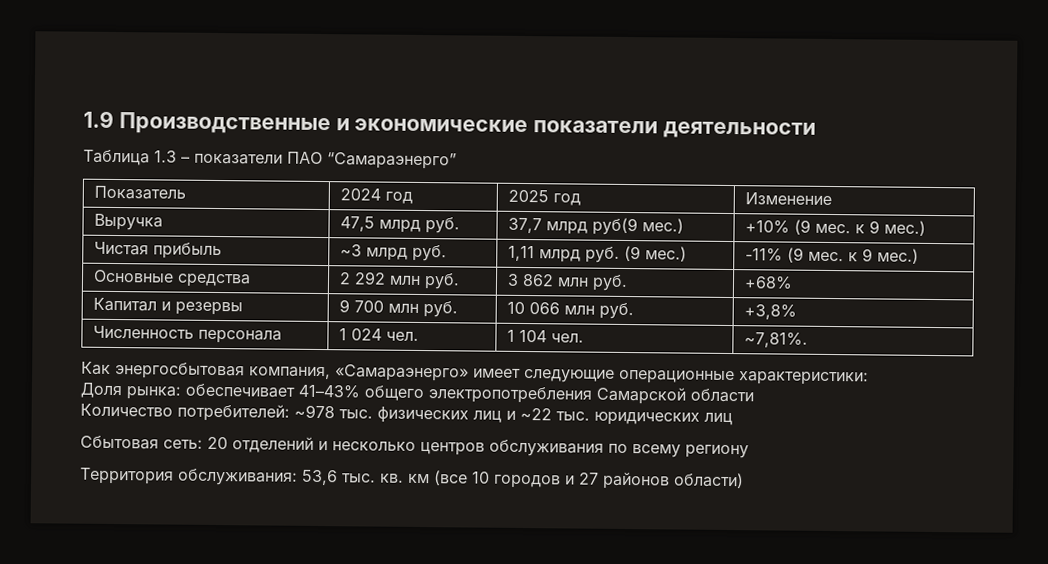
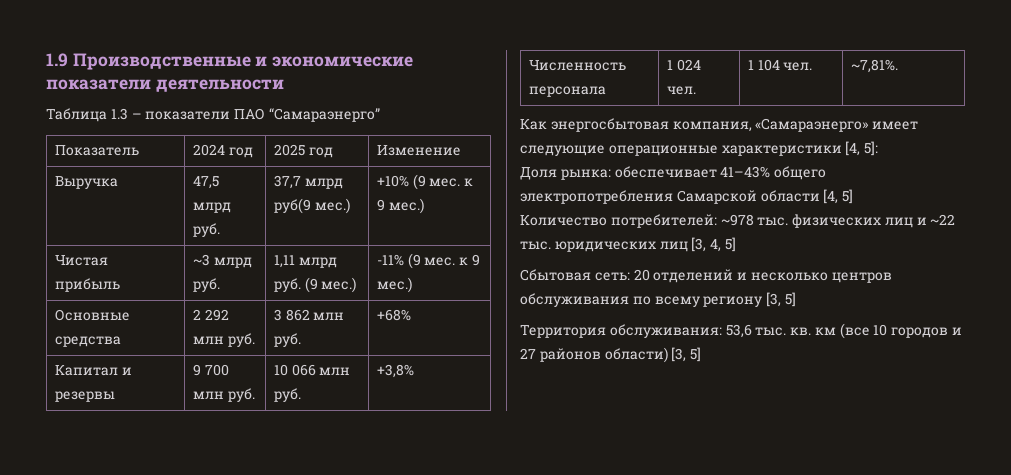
- Как энергосбытовая компания, «Самараэнерго» имеет следующие операционные характеристики:
+ Как энергосбытовая компания, «Самараэнерго» имеет следующие операционные характеристики [4, 5]:
- Доля рынка: обеспечивает 41–43% общего электропотребления Самарской области
+ Доля рынка: обеспечивает 41–43% общего электропотребления Самарской области [4, 5]
- Количество потребителей: ~978 тыс. физических лиц и ~22 тыс. юридических лиц
+ Количество потребителей: ~978 тыс. физических лиц и ~22 тыс. юридических лиц [3, 4, 5]
- Сбытовая сеть: 20 отделений и несколько центров обслуживания по всему региону
+ Сбытовая сеть: 20 отделений и несколько центров обслуживания по всему региону [3, 5]
- Территория обслуживания: 53,6 тыс. кв. км (все 10 городов и 27 районов области)
+ Территория обслуживания: 53,6 тыс. кв. км (все 10 городов и 27 районов области) [3, 5]

